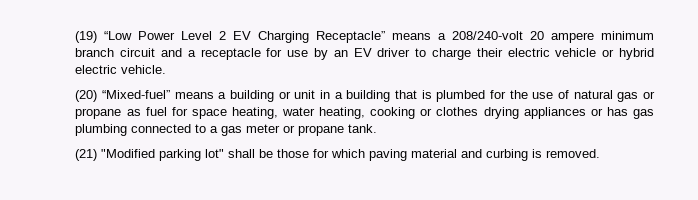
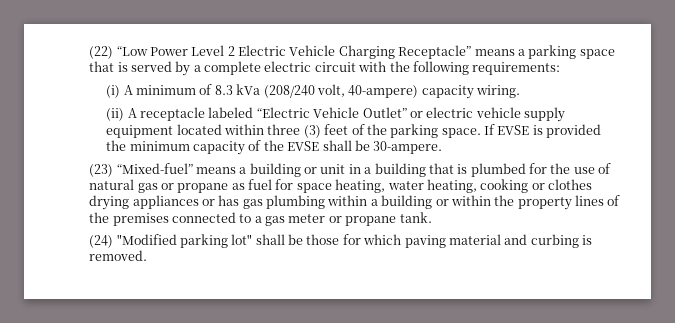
- (19) “Low Power Level 2 EV Charging Receptacle” means a 208/240-volt 20 ampere minimum branch circuit and a receptacle for use by an EV driver to charge their electric vehicle or hybrid electric vehicle.
- (20) “Mixed-fuel” means a building or unit in a building that is plumbed for the use of natural gas or propane as fuel for space heating, water heating, cooking or clothes drying appliances or has gas plumbing connected to a gas meter or propane tank.
+ (22) “Low Power Level 2 Electric Vehicle Charging Receptacle” means a parking space that is served by a complete electric circuit with the following requirements:
+ (i) A minimum of 8.3 kVa (208/240 volt, 40-ampere) capacity wiring.
+ (ii) A receptacle labeled “Electric Vehicle Outlet” or electric vehicle supply equipment located within three (3) feet of the parking space. If EVSE is provided the minimum capacity of the EVSE shall be 30-ampere.
+ (23) “Mixed-fuel” means a building or unit in a building that is plumbed for the use of natural gas or propane as fuel for space heating, water heating, cooking or clothes drying appliances or has gas plumbing within a building or within the property lines of the premises connected to a gas meter or propane tank.
- (21) "Modified parking lot" shall be those for which paving material and curbing is removed.
+ (24) "Modified parking lot" shall be those for which paving material and curbing is removed.

